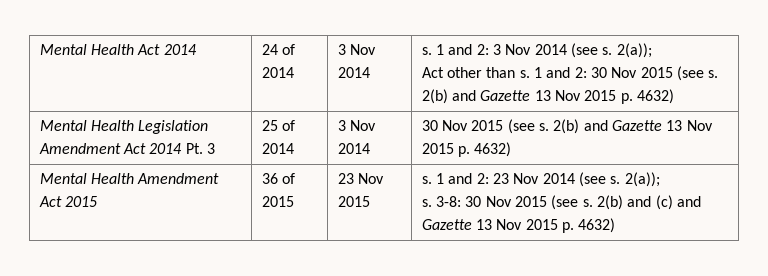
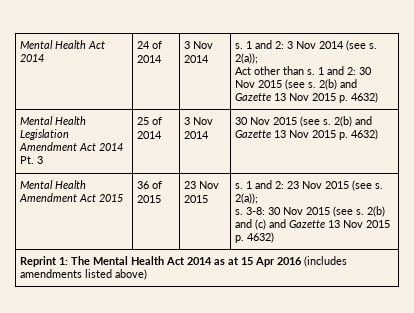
- Mental Health Amendment Act 2015 | 36 of 2015 | 23 Nov 2015 | s. 1 and 2: 23 Nov 2014 (see s. 2(a));
+ Mental Health Amendment Act 2015 | 36 of 2015 | 23 Nov 2015 | s. 1 and 2: 23 Nov 2015 (see s. 2(a));
+ Reprint 1: The Mental Health Act 2014 as at 15 Apr 2016 (includes amendments listed above)

